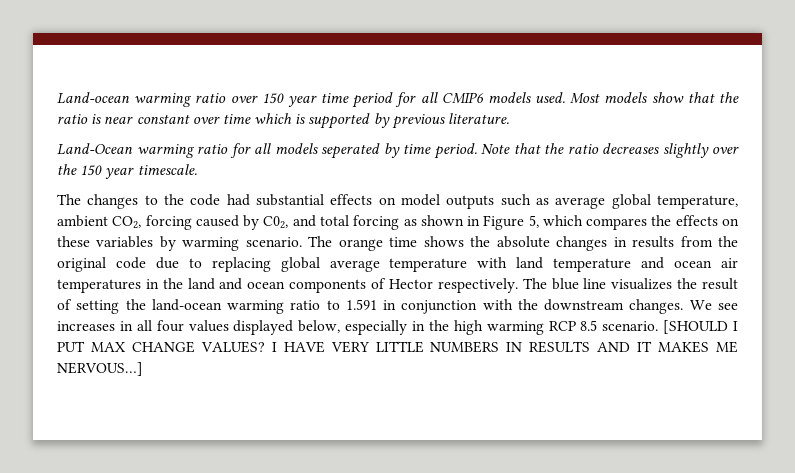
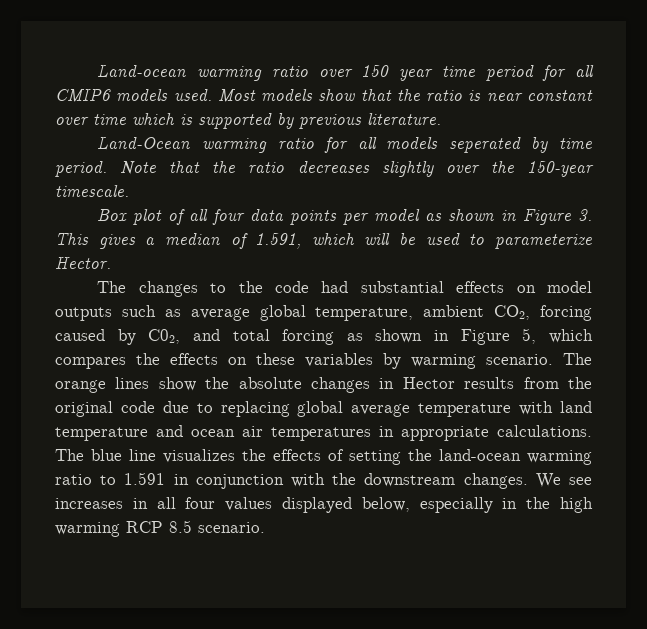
- Note that the ratio decreases slightly over the 150 year timescale.
+ Note that the ratio decreases slightly over the 150-year timescale.
+ Box plot of all four data points per model as shown in Figure 3. This gives a median of 1.591, which will be used to parameterize Hector.
- The orange time shows the absolute changes in results from the original code due to replacing global average temperature with land temperature and ocean air temperatures in the land and ocean components of Hector respectively.
+ The orange lines show the absolute changes in Hector results from the original code due to replacing global average temperature with land temperature and ocean air temperatures in appropriate calculations.
- The blue line visualizes the result of setting the land-ocean warming ratio to 1.591 in conjunction with the downstream changes.
+ The blue line visualizes the effects of setting the land-ocean warming ratio to 1.591 in conjunction with the downstream changes.
- [SHOULD I PUT MAX CHANGE VALUES? I HAVE VERY LITTLE NUMBERS IN RESULTS AND IT MAKES ME NERVOUS…]

